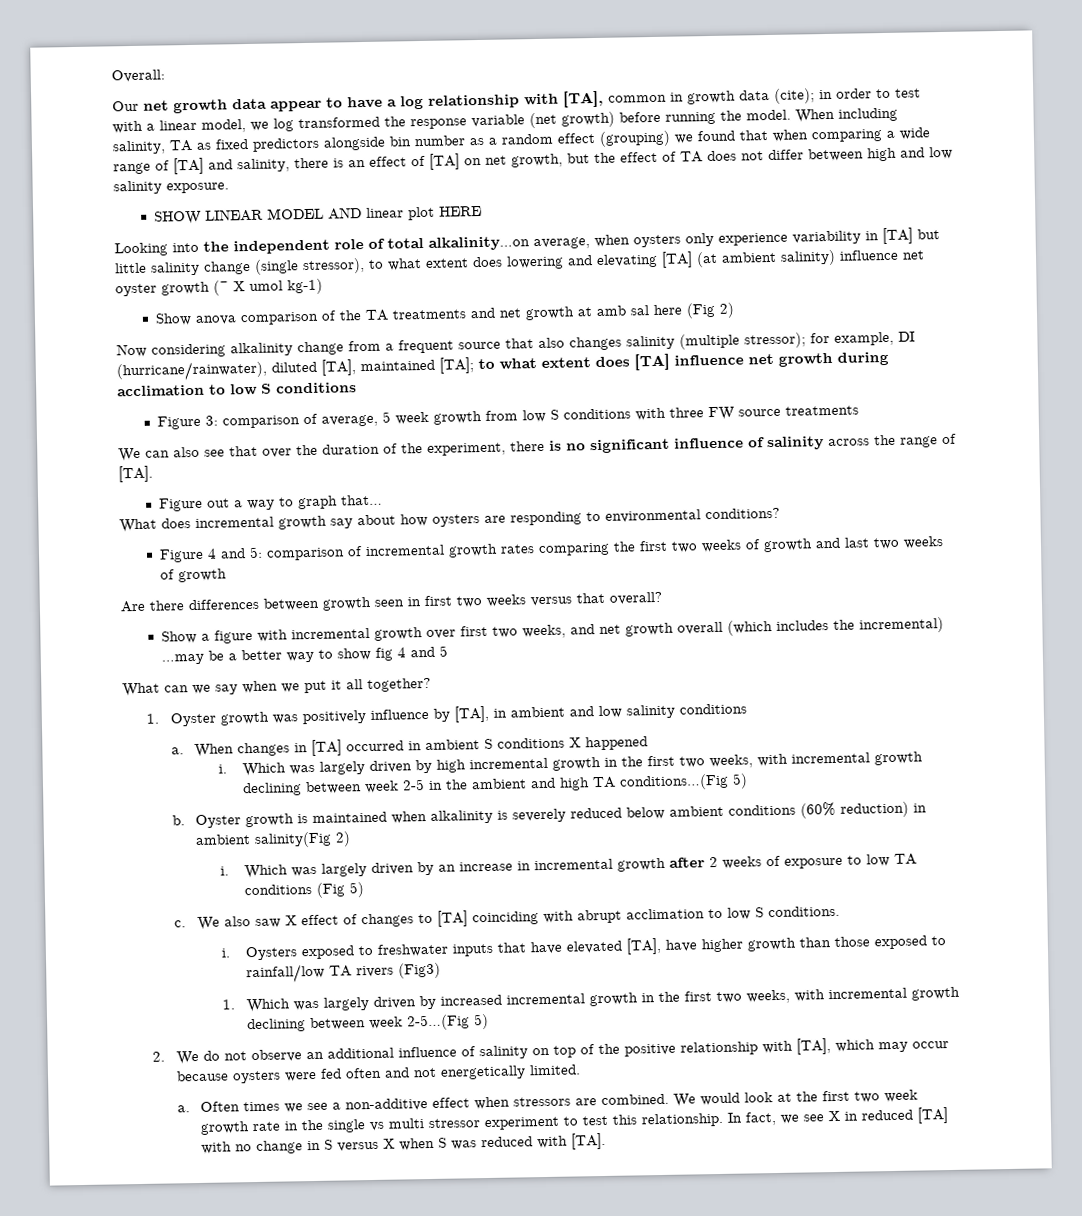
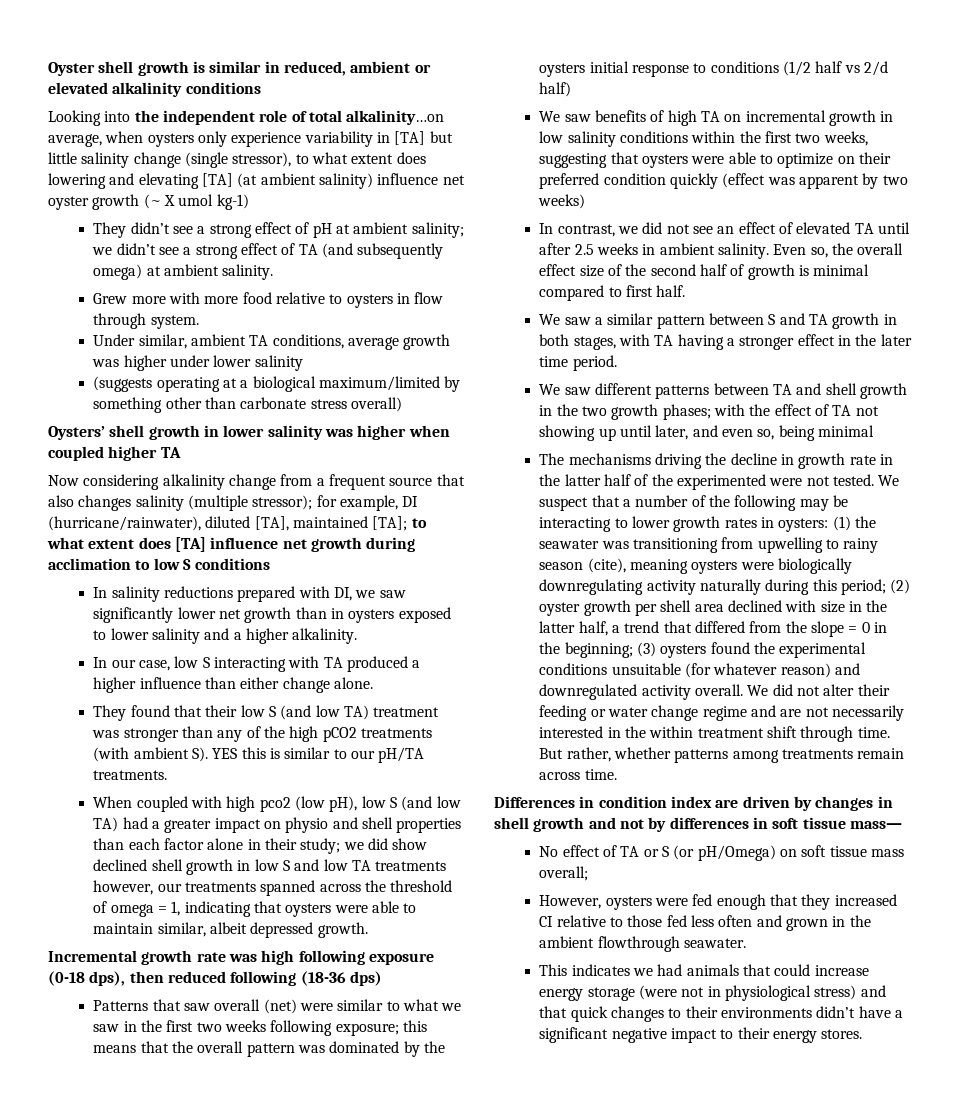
- Overall:
- Our net growth data appear to have a log relationship with [TA], common in growth data (cite); in order to test with a linear model, we log transformed the response variable (net growth) before running the model. When including salinity, TA as fixed predictors alongside bin number as a random effect (grouping) we found that when comparing a wide range of [TA] and salinity, there is an effect of [TA] on net growth, but the effect of TA does not differ between high and low salinity exposure.
- SHOW LINEAR MODEL AND linear plot HERE
+ Oyster shell growth is similar in reduced, ambient or elevated alkalinity conditions
- Show anova comparison of the TA treatments and net growth at amb sal here (Fig 2)
+ They didn’t see a strong effect of pH at ambient salinity; we didn’t see a strong effect of TA (and subsequently omega) at ambient salinity.
+ Grew more with more food relative to oysters in flow through system.
+ Under similar, ambient TA conditions, average growth was higher under lower salinity
+ (suggests operating at a biological maximum/limited by something other than carbonate stress overall)
+ Oysters’ shell growth in lower salinity was higher when coupled higher TA
- Figure 3: comparison of average, 5 week growth from low S conditions with three FW source treatments
- We can also see that over the duration of the experiment, there is no significant influence of salinity across the range of [TA].
- Figure out a way to graph that…
- What does incremental growth say about how oysters are responding to environmental conditions?
- Figure 4 and 5: comparison of incremental growth rates comparing the first two weeks of growth and last two weeks of growth
- Are there differences between growth seen in first two weeks versus that overall?
- Show a figure with incremental growth over first two weeks, and net growth overall (which includes the incremental) …may be a better way to show fig 4 and 5
- What can we say when we put it all together?
- 1. Oyster growth was positively influence by [TA], in ambient and low salinity conditions
- a. When changes in [TA] occurred in ambient S conditions X happened
- i. Which was largely driven by high incremental growth in the first two weeks, with incremental growth declining between week 2-5 in the ambient and high TA conditions…(Fig 5)
- b. Oyster growth is maintained when alkalinity is severely reduced below ambient conditions (60% reduction) in ambient salinity(Fig 2)
- i. Which was largely driven by an increase in incremental growth after 2 weeks of exposure to low TA conditions (Fig 5)
- c. We also saw X effect of changes to [TA] coinciding with abrupt acclimation to low S conditions.
- i. Oysters exposed to freshwater inputs that have elevated [TA], have higher growth than those exposed to rainfall/low TA rivers (Fig3)
- 1. Which was largely driven by increased incremental growth in the first two weeks, with incremental growth declining between week 2-5…(Fig 5)
- 2. We do not observe an additional influence of salinity on top of the positive relationship with [TA], which may occur because oysters were fed often and not energetically limited.
- a. Often times we see a non-additive effect when stressors are combined. We would look at the first two week growth rate in the single vs multi stressor experiment to test this relationship. In fact, we see X in reduced [TA] with no change in S versus X when S was reduced with [TA].
+ In salinity reductions prepared with DI, we saw significantly lower net growth than in oysters exposed to lower salinity and a higher alkalinity.
+ In our case, low S interacting with TA produced a higher influence than either change alone.
+ They found that their low S (and low TA) treatment was stronger than any of the high pCO2 treatments (with ambient S). YES this is similar to our pH/TA treatments.
+ When coupled with high pco2 (low pH), low S (and low TA) had a greater impact on physio and shell properties than each factor alone in their study; we did show declined shell growth in low S and low TA treatments however, our treatments spanned across the threshold of omega = 1, indicating that oysters were able to maintain similar, albeit depressed growth.
+ Incremental growth rate was high following exposure (0-18 dps), then reduced following (18-36 dps)
+ Patterns that saw overall (net) were similar to what we saw in the first two weeks following exposure; this means that the overall pattern was dominated by the oysters initial response to conditions (1/2 half vs 2/d half)
+ We saw benefits of high TA on incremental growth in low salinity conditions within the first two weeks, suggesting that oysters were able to optimize on their preferred condition quickly (effect was apparent by two weeks)
+ In contrast, we did not see an effect of elevated TA until after 2.5 weeks in ambient salinity. Even so, the overall effect size of the second half of growth is minimal compared to first half.
+ We saw a similar pattern between S and TA growth in both stages, with TA having a stronger effect in the later time period.
+ We saw different patterns between TA and shell growth in the two growth phases; with the effect of TA not showing up until later, and even so, being minimal
+ The mechanisms driving the decline in growth rate in the latter half of the experimented were not tested. We suspect that a number of the following may be interacting to lower growth rates in oysters: (1) the seawater was transitioning from upwelling to rainy season (cite), meaning oysters were biologically downregulating activity naturally during this period; (2) oyster growth per shell area declined with size in the latter half, a trend that differed from the slope = 0 in the beginning; (3) oysters found the experimental conditions unsuitable (for whatever reason) and downregulated activity overall. We did not alter their feeding or water change regime and are not necessarily interested in the within treatment shift through time. But rather, whether patterns among treatments remain across time.
+ Differences in condition index are driven by changes in shell growth and not by differences in soft tissue mass—
+ No effect of TA or S (or pH/Omega) on soft tissue mass overall;
+ However, oysters were fed enough that they increased CI relative to those fed less often and grown in the ambient flowthrough seawater.
+ This indicates we had animals that could increase energy storage (were not in physiological stress) and that quick changes to their environments didn’t have a significant negative impact to their energy stores.

